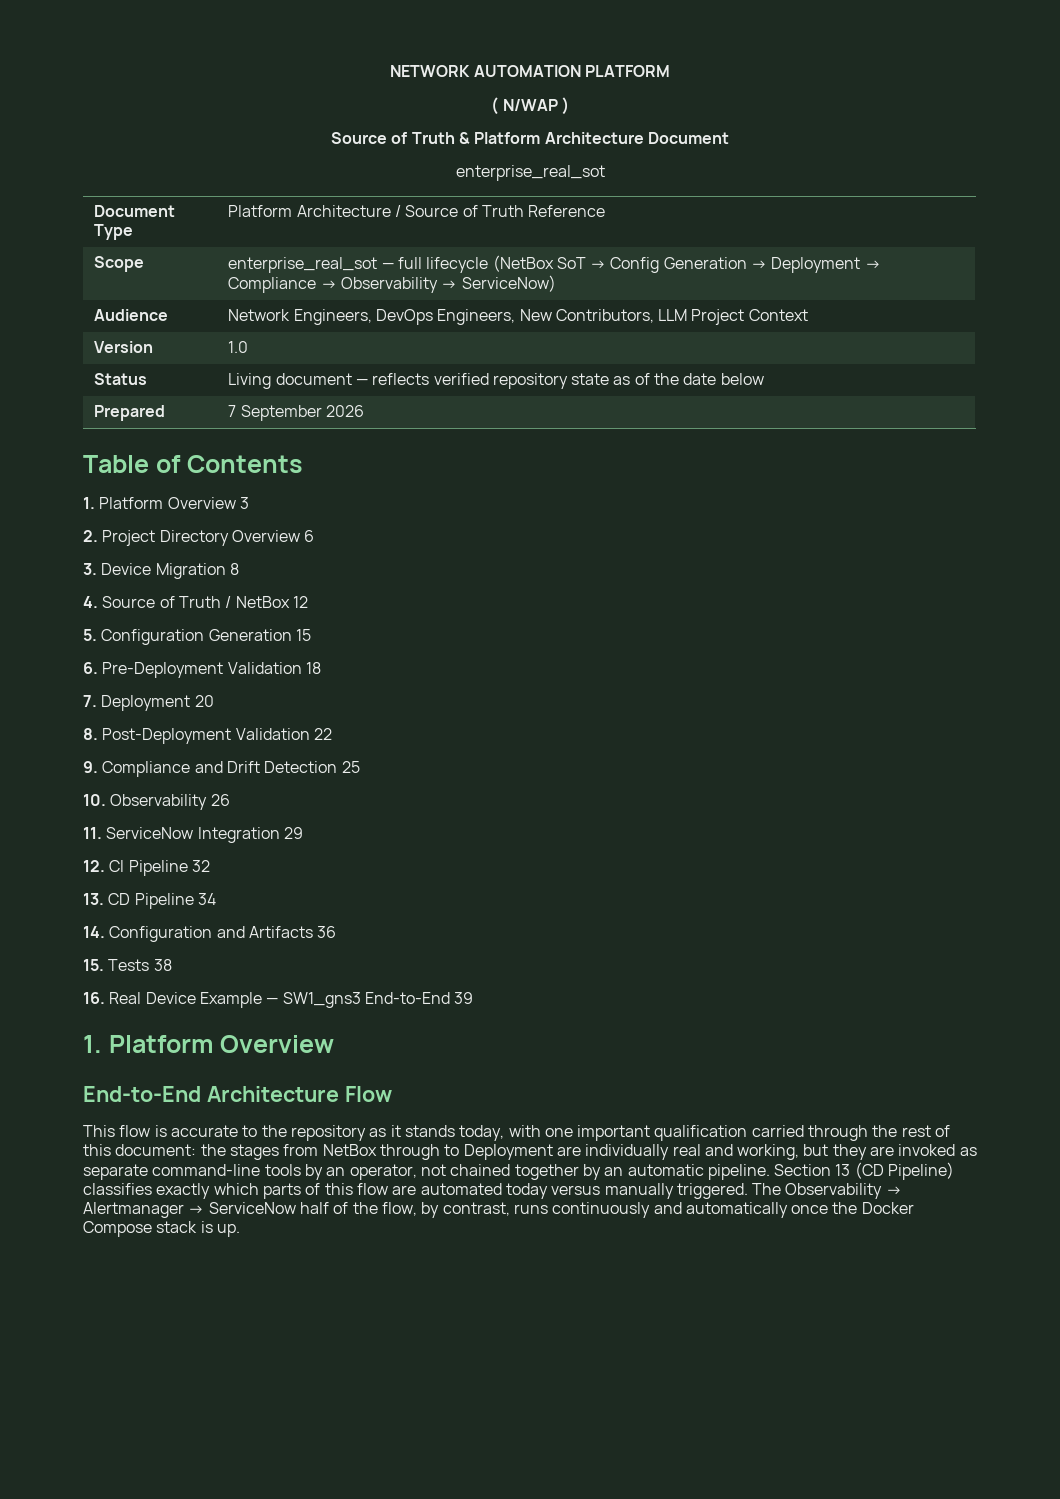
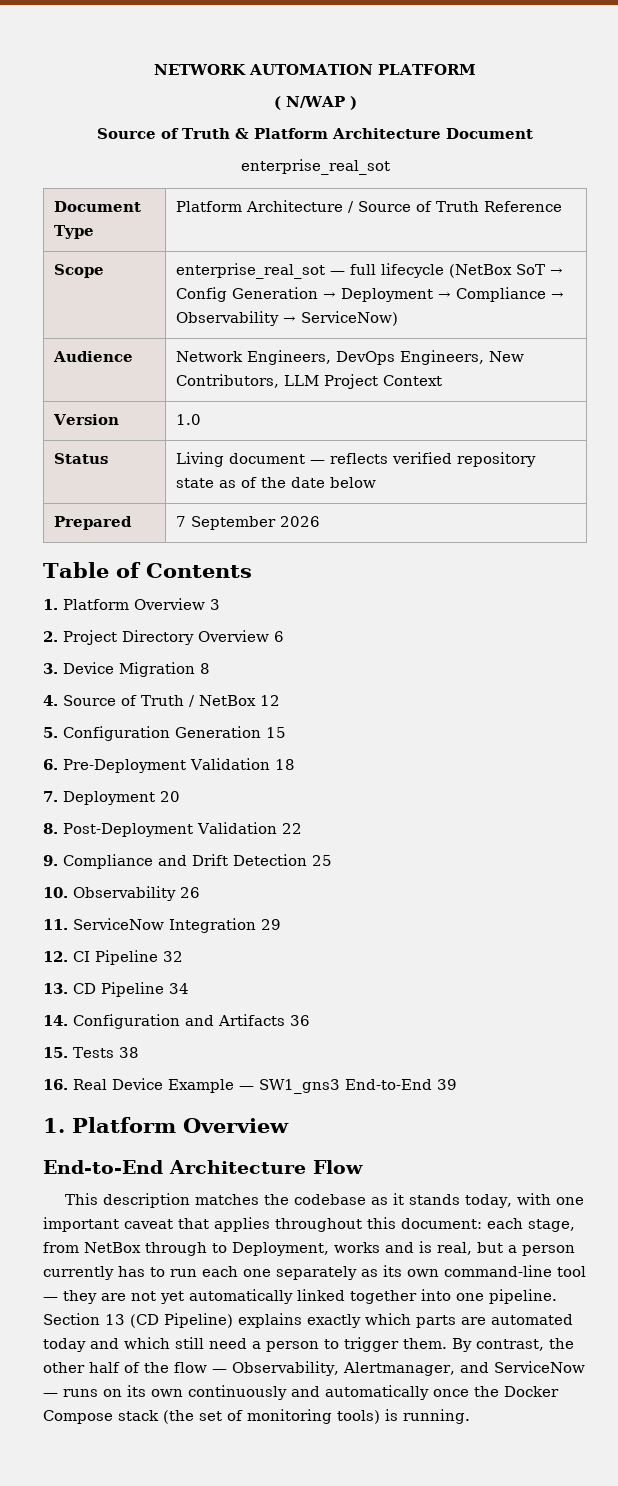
- This flow is accurate to the repository as it stands today, with one important qualification carried through the rest of this document: the stages from NetBox through to Deployment are individually real and working, but they are invoked as separate command-line tools by an operator, not chained together by an automatic pipeline.
+ This description matches the codebase as it stands today, with one important caveat that applies throughout this document: each stage, from NetBox through to Deployment, works and is real, but a person currently has to run each one separately as its own command-line tool — they are not yet automatically linked together into one pipeline.
- Section 13 (CD Pipeline) classifies exactly which parts of this flow are automated today versus manually triggered. The Observability → Alertmanager → ServiceNow half of the flow, by contrast, runs continuously and automatically once the Docker Compose stack is up.
+ Section 13 (CD Pipeline) explains exactly which parts are automated today and which still need a person to trigger them. By contrast, the other half of the flow — Observability, Alertmanager, and ServiceNow — runs on its own continuously and automatically once the Docker Compose stack (the set of monitoring tools) is running.

